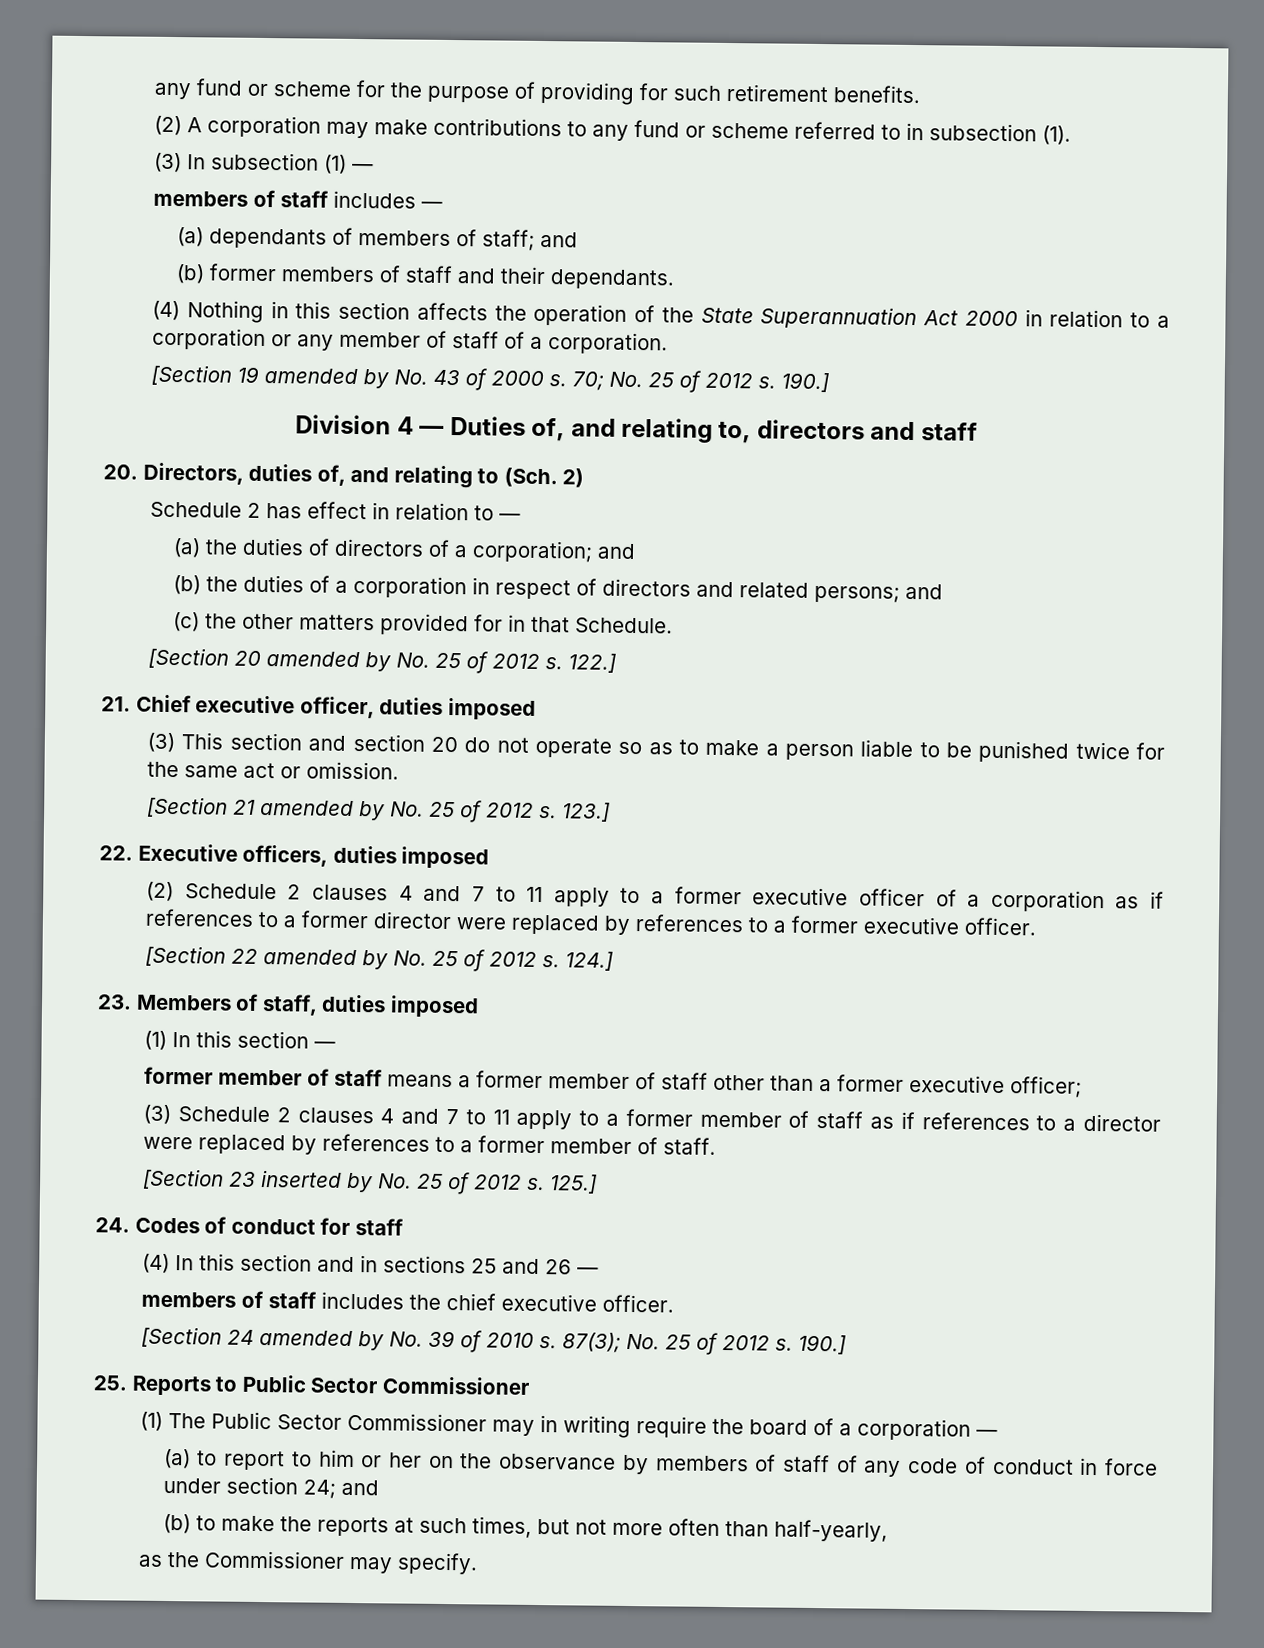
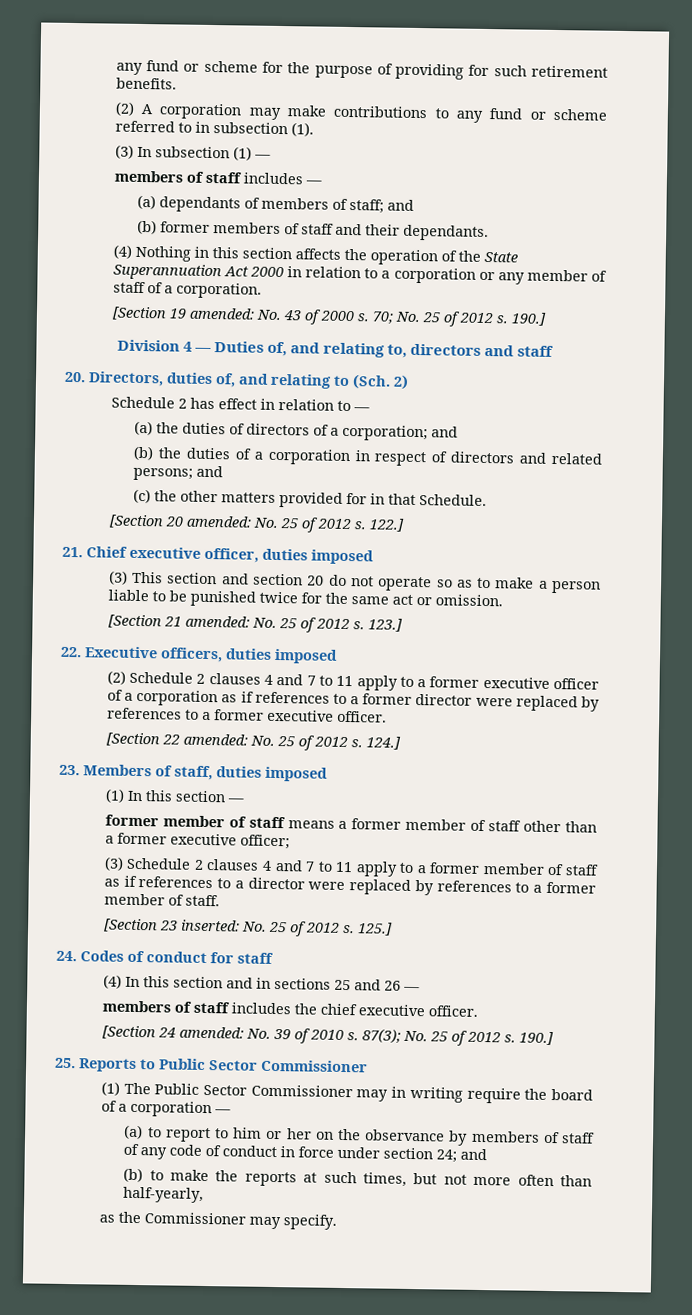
- [Section 19 amended by No. 43 of 2000 s.
+ [Section 19 amended: No. 43 of 2000 s.
- [Section 20 amended by No. 25 of 2012 s.
+ [Section 20 amended: No. 25 of 2012 s.
- [Section 21 amended by No. 25 of 2012 s.
+ [Section 21 amended: No. 25 of 2012 s.
- [Section 22 amended by No. 25 of 2012 s.
+ [Section 22 amended: No. 25 of 2012 s.
- [Section 23 inserted by No. 25 of 2012 s.
+ [Section 23 inserted: No. 25 of 2012 s.
- [Section 24 amended by No. 39 of 2010 s.
+ [Section 24 amended: No. 39 of 2010 s.

